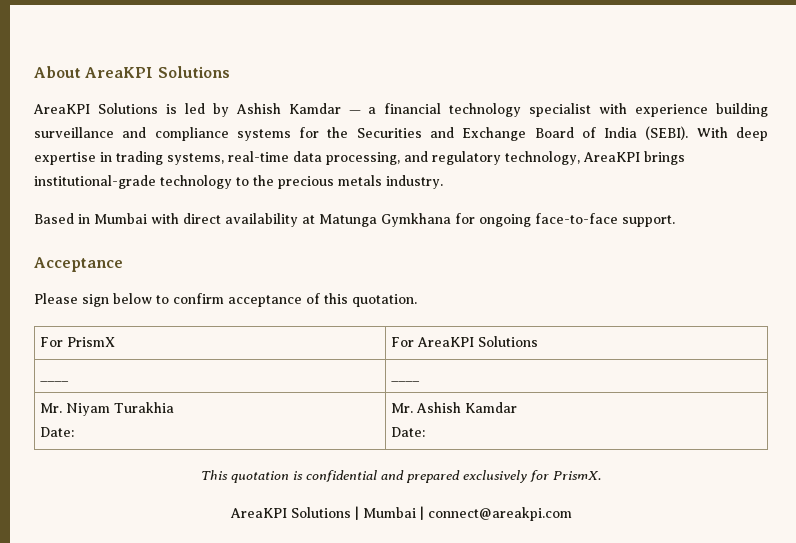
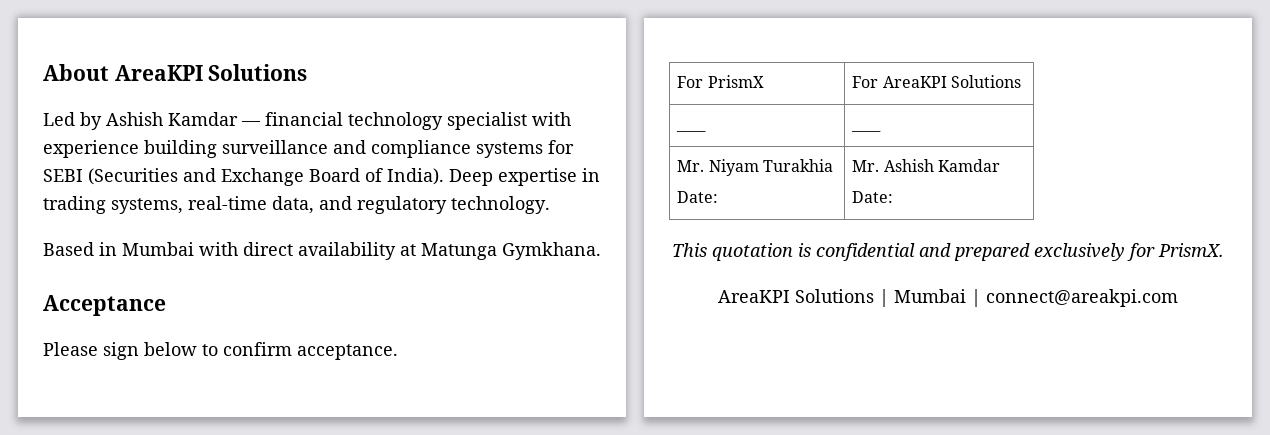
- AreaKPI Solutions is led by Ashish Kamdar — a financial technology specialist with experience building surveillance and compliance systems for the Securities and Exchange Board of India (SEBI). With deep expertise in trading systems, real-time data processing, and regulatory technology, AreaKPI brings institutional-grade technology to the precious metals industry.
+ Led by Ashish Kamdar — financial technology specialist with experience building surveillance and compliance systems for SEBI (Securities and Exchange Board of India). Deep expertise in trading systems, real-time data, and regulatory technology.
- Based in Mumbai with direct availability at Matunga Gymkhana for ongoing face-to-face support.
+ Based in Mumbai with direct availability at Matunga Gymkhana.
- Please sign below to confirm acceptance of this quotation.
+ Please sign below to confirm acceptance.

